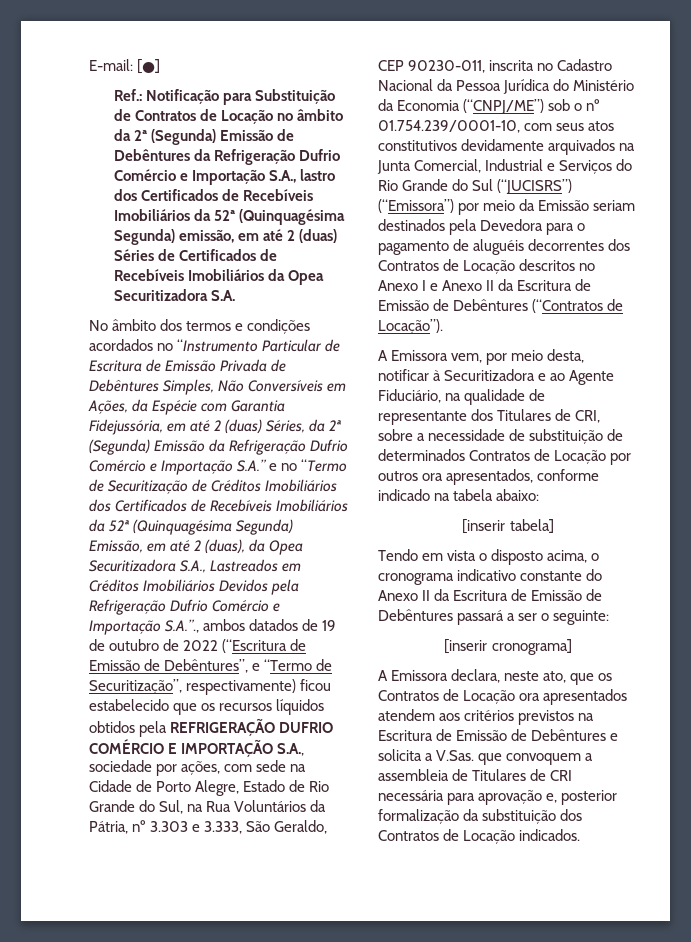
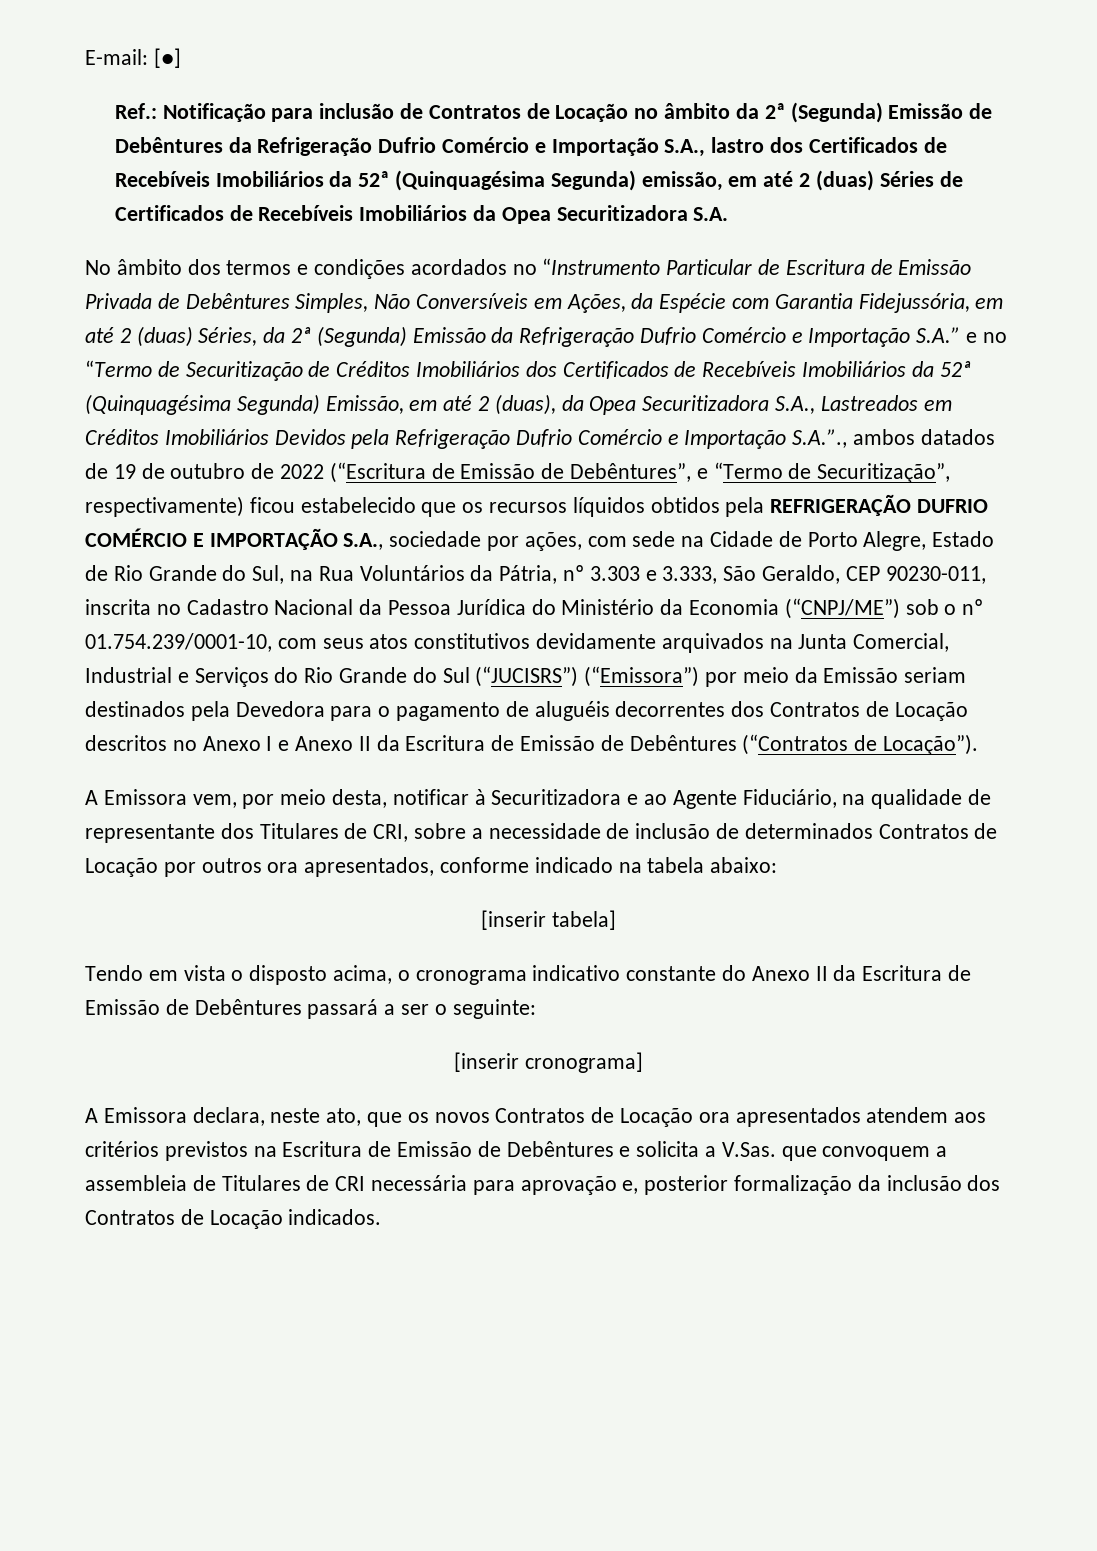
- Ref.: Notificação para Substituição de Contratos de Locação no âmbito da 2ª (Segunda) Emissão de Debêntures da Refrigeração Dufrio Comércio e Importação S.A., lastro dos Certificados de Recebíveis Imobiliários da 52ª (Quinquagésima Segunda) emissão, em até 2 (duas) Séries de Certificados de Recebíveis Imobiliários da Opea Securitizadora S.A.
+ Ref.: Notificação para inclusão de Contratos de Locação no âmbito da 2ª (Segunda) Emissão de Debêntures da Refrigeração Dufrio Comércio e Importação S.A., lastro dos Certificados de Recebíveis Imobiliários da 52ª (Quinquagésima Segunda) emissão, em até 2 (duas) Séries de Certificados de Recebíveis Imobiliários da Opea Securitizadora S.A.
- A Emissora vem, por meio desta, notificar à Securitizadora e ao Agente Fiduciário, na qualidade de representante dos Titulares de CRI, sobre a necessidade de substituição de determinados Contratos de Locação por outros ora apresentados, conforme indicado na tabela abaixo:
+ A Emissora vem, por meio desta, notificar à Securitizadora e ao Agente Fiduciário, na qualidade de representante dos Titulares de CRI, sobre a necessidade de inclusão de determinados Contratos de Locação por outros ora apresentados, conforme indicado na tabela abaixo:
- A Emissora declara, neste ato, que os Contratos de Locação ora apresentados atendem aos critérios previstos na Escritura de Emissão de Debêntures e solicita a V.Sas. que convoquem a assembleia de Titulares de CRI necessária para aprovação e, posterior formalização da substituição dos Contratos de Locação indicados.
+ A Emissora declara, neste ato, que os novos Contratos de Locação ora apresentados atendem aos critérios previstos na Escritura de Emissão de Debêntures e solicita a V.Sas. que convoquem a assembleia de Titulares de CRI necessária para aprovação e, posterior formalização da inclusão dos Contratos de Locação indicados.

